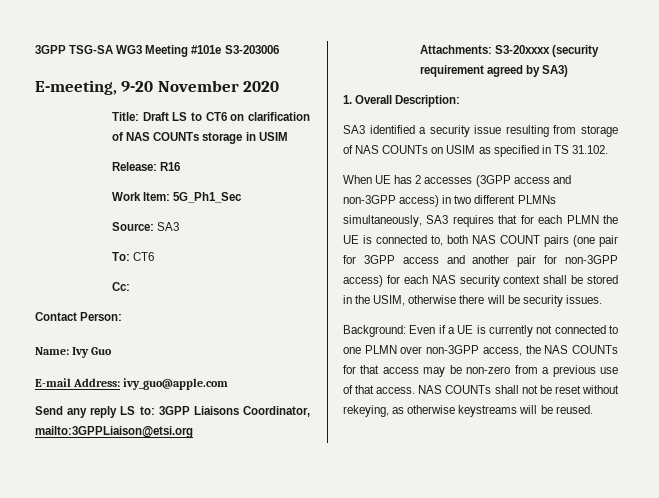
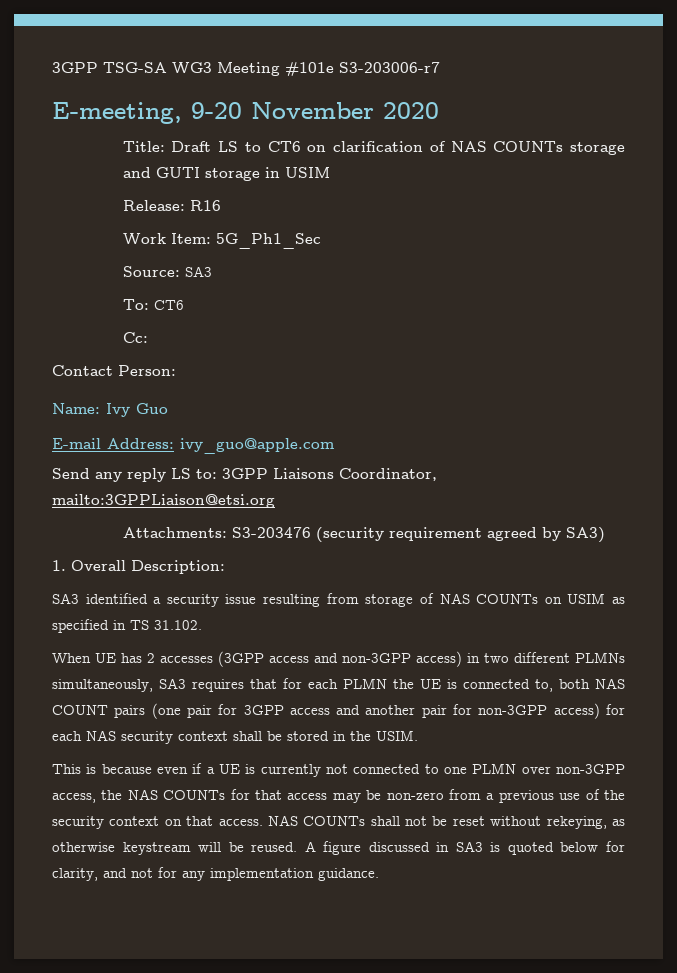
- 3GPP TSG-SA WG3 Meeting #101e S3-203006
+ 3GPP TSG-SA WG3 Meeting #101e S3-203006-r7
- Title: Draft LS to CT6 on clarification of NAS COUNTs storage in USIM
+ Title: Draft LS to CT6 on clarification of NAS COUNTs storage and GUTI storage in USIM
- Attachments: S3-20xxxx (security requirement agreed by SA3)
+ Attachments: S3-203476 (security requirement agreed by SA3)
- When UE has 2 accesses (3GPP access and non-3GPP access) in two different PLMNs simultaneously, SA3 requires that for each PLMN the UE is connected to, both NAS COUNT pairs (one pair for 3GPP access and another pair for non-3GPP access) for each NAS security context shall be stored in the USIM, otherwise there will be security issues.
- Background: Even if a UE is currently not connected to one PLMN over non-3GPP access, the NAS COUNTs for that access may be non-zero from a previous use of that access.
+ When UE has 2 accesses (3GPP access and non-3GPP access) in two different PLMNs simultaneously, SA3 requires that for each PLMN the UE is connected to, both NAS COUNT pairs (one pair for 3GPP access and another pair for non-3GPP access) for each NAS security context shall be stored in the USIM.
+ This is because even if a UE is currently not connected to one PLMN over non-3GPP access, the NAS COUNTs for that access may be non-zero from a previous use of the security context on that access.
- NAS COUNTs shall not be reset without rekeying, as otherwise keystreams will be reused.
+ NAS COUNTs shall not be reset without rekeying, as otherwise keystream will be reused.
+ A figure discussed in SA3 is quoted below for clarity, and not for any implementation guidance.

